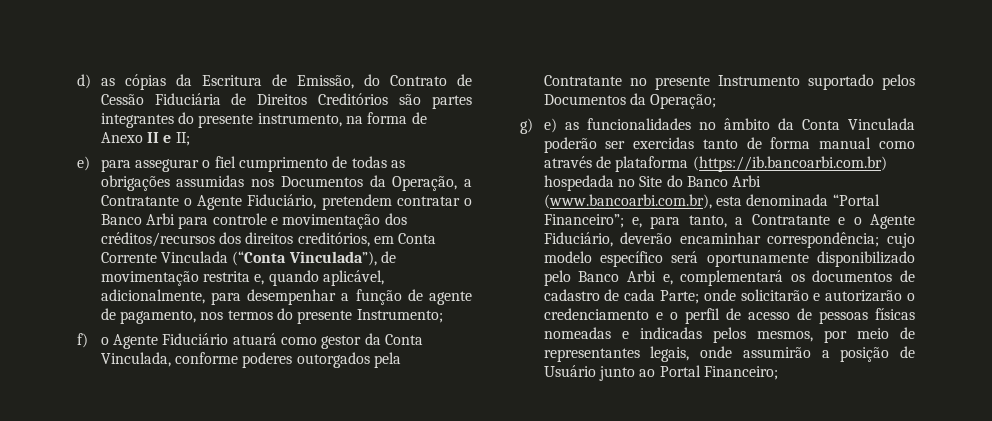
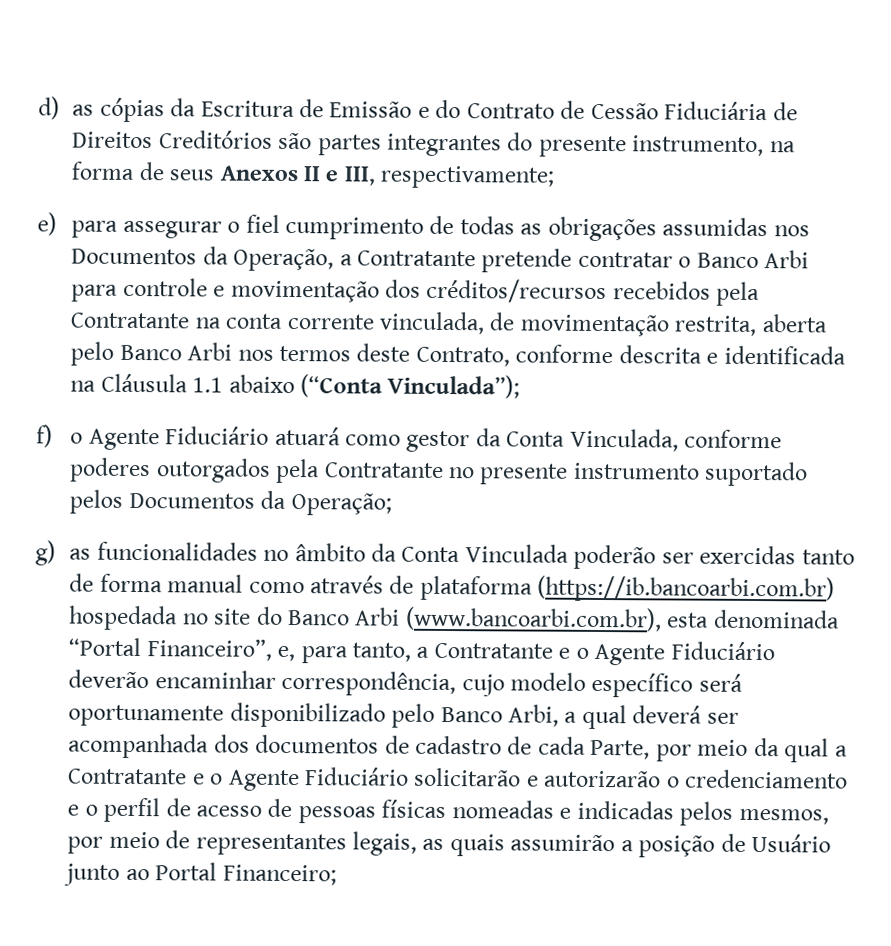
- d) as cópias da Escritura de Emissão, do Contrato de Cessão Fiduciária de Direitos Creditórios são partes integrantes do presente instrumento, na forma de Anexo II e II;
+ d) as cópias da Escritura de Emissão e do Contrato de Cessão Fiduciária de Direitos Creditórios são partes integrantes do presente instrumento, na forma de seus Anexos II e III, respectivamente;
- e) para assegurar o fiel cumprimento de todas as obrigações assumidas nos Documentos da Operação, a Contratante o Agente Fiduciário, pretendem contratar o Banco Arbi para controle e movimentação dos créditos/recursos dos direitos creditórios, em Conta Corrente Vinculada (“Conta Vinculada”), de movimentação restrita e, quando aplicável, adicionalmente, para desempenhar a função de agente de pagamento, nos termos do presente Instrumento;
+ e) para assegurar o fiel cumprimento de todas as obrigações assumidas nos Documentos da Operação, a Contratante pretende contratar o Banco Arbi para controle e movimentação dos créditos/recursos recebidos pela Contratante na conta corrente vinculada, de movimentação restrita, aberta pelo Banco Arbi nos termos deste Contrato, conforme descrita e identificada na Cláusula 1.1 abaixo (“Conta Vinculada”);
- f) o Agente Fiduciário atuará como gestor da Conta Vinculada, conforme poderes outorgados pela Contratante no presente Instrumento suportado pelos Documentos da Operação;
+ f) o Agente Fiduciário atuará como gestor da Conta Vinculada, conforme poderes outorgados pela Contratante no presente instrumento suportado pelos Documentos da Operação;
- g) e) as funcionalidades no âmbito da Conta Vinculada poderão ser exercidas tanto de forma manual como através de plataforma (https://ib.bancoarbi.com.br) hospedada no Site do Banco Arbi (www.bancoarbi.com.br), esta denominada “Portal Financeiro”; e, para tanto, a Contratante e o Agente Fiduciário, deverão encaminhar correspondência; cujo modelo específico será oportunamente disponibilizado pelo Banco Arbi e, complementará os documentos de cadastro de cada Parte; onde solicitarão e autorizarão o credenciamento e o perfil de acesso de pessoas físicas nomeadas e indicadas pelos mesmos, por meio de representantes legais, onde assumirão a posição de Usuário junto ao Portal Financeiro;
+ g) as funcionalidades no âmbito da Conta Vinculada poderão ser exercidas tanto de forma manual como através de plataforma (https://ib.bancoarbi.com.br) hospedada no site do Banco Arbi (www.bancoarbi.com.br), esta denominada “Portal Financeiro”, e, para tanto, a Contratante e o Agente Fiduciário deverão encaminhar correspondência, cujo modelo específico será oportunamente disponibilizado pelo Banco Arbi, a qual deverá ser acompanhada dos documentos de cadastro de cada Parte, por meio da qual a Contratante e o Agente Fiduciário solicitarão e autorizarão o credenciamento e o perfil de acesso de pessoas físicas nomeadas e indicadas pelos mesmos, por meio de representantes legais, as quais assumirão a posição de Usuário junto ao Portal Financeiro;

